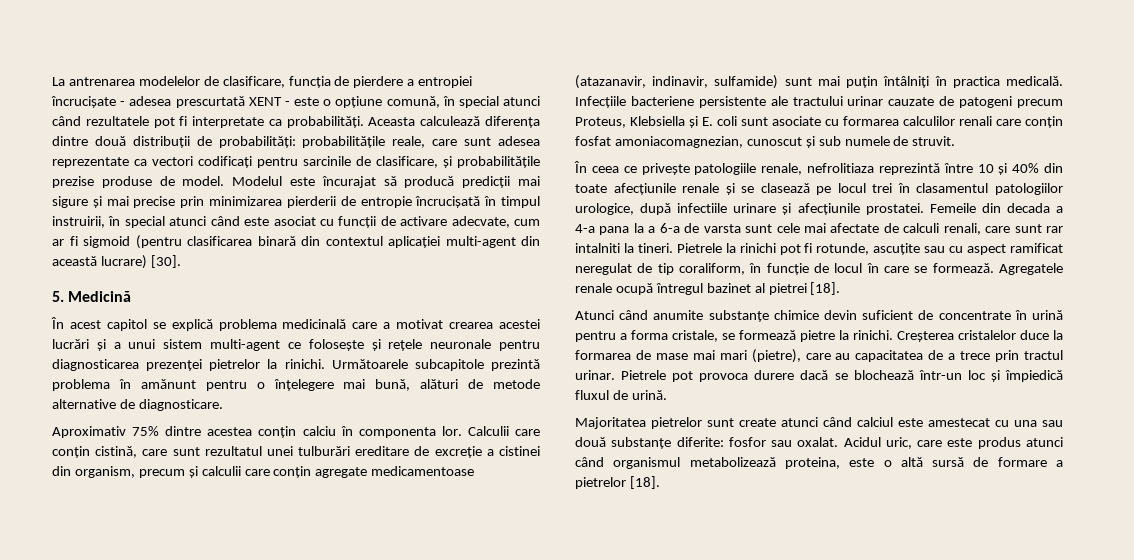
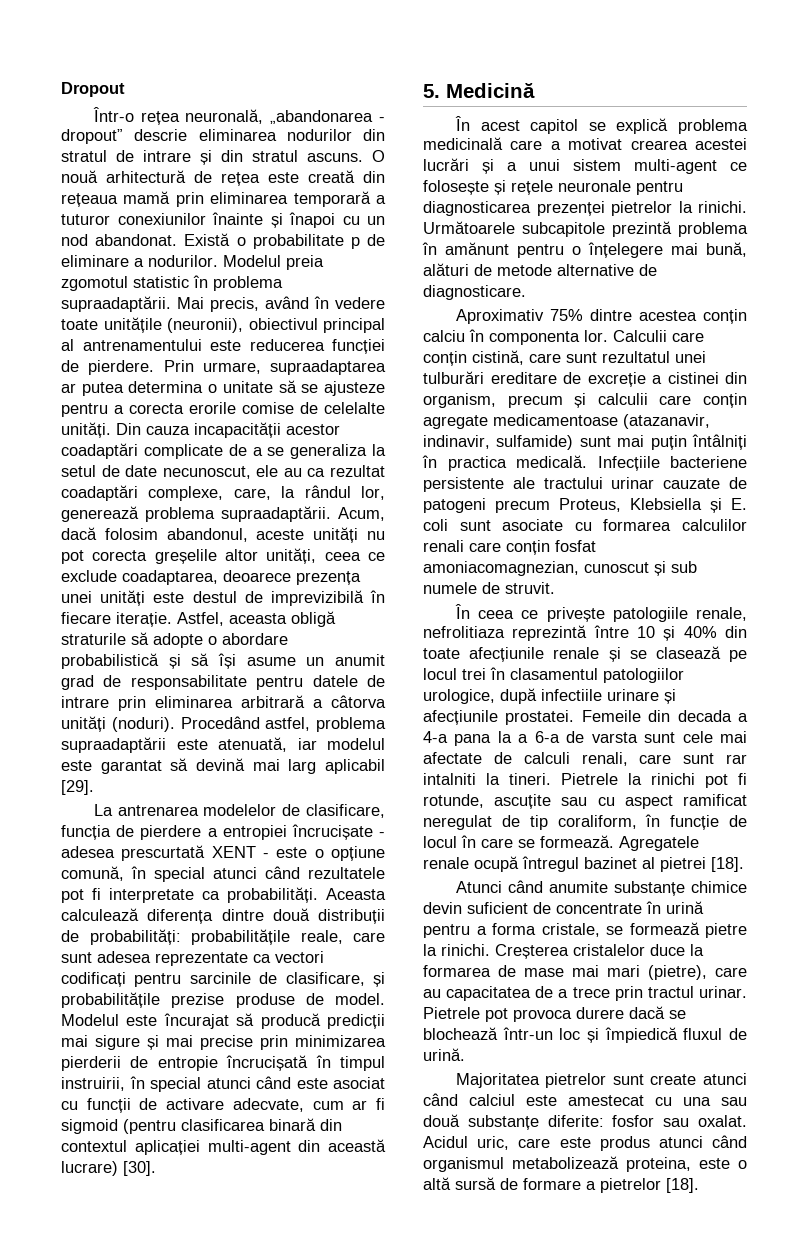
+ Dropout
+ Într-o rețea neuronală, „abandonarea - dropout” descrie eliminarea nodurilor din stratul de intrare și din stratul ascuns. O nouă arhitectură de rețea este creată din rețeaua mamă prin eliminarea temporară a tuturor conexiunilor înainte și înapoi cu un nod abandonat. Există o probabilitate p de eliminare a nodurilor. Modelul preia zgomotul statistic în problema supraadaptării. Mai precis, având în vedere toate unitățile (neuronii), obiectivul principal al antrenamentului este reducerea funcției de pierdere. Prin urmare, supraadaptarea ar putea determina o unitate să se ajusteze pentru a corecta erorile comise de celelalte unități. Din cauza incapacității acestor coadaptări complicate de a se generaliza la setul de date necunoscut, ele au ca rezultat coadaptări complexe, care, la rândul lor, generează problema supraadaptării. Acum, dacă folosim abandonul, aceste unități nu pot corecta greșelile altor unități, ceea ce exclude coadaptarea, deoarece prezența unei unități este destul de imprevizibilă în fiecare iterație. Astfel, aceasta obligă straturile să adopte o abordare probabilistică și să își asume un anumit grad de responsabilitate pentru datele de intrare prin eliminarea arbitrară a câtorva unități (noduri). Procedând astfel, problema supraadaptării este atenuată, iar modelul este garantat să devină mai larg aplicabil [29].

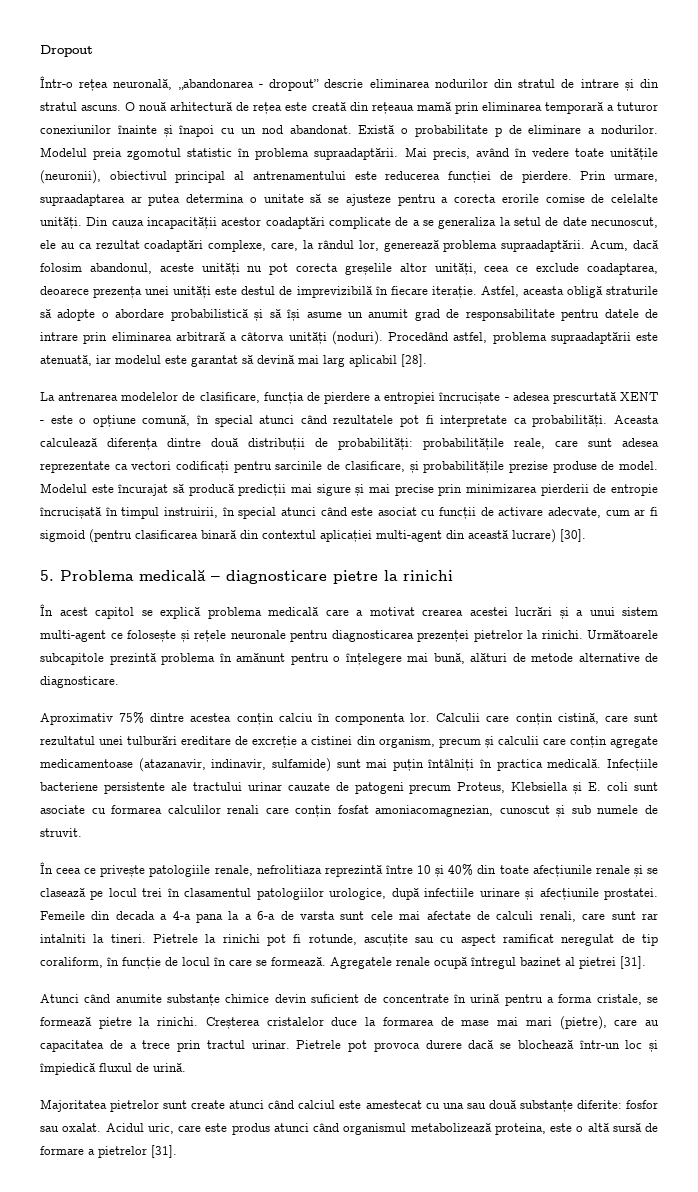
- Procedând astfel, problema supraadaptării este atenuată, iar modelul este garantat să devină mai larg aplicabil [29].
+ Procedând astfel, problema supraadaptării este atenuată, iar modelul este garantat să devină mai larg aplicabil [28].
- 5. Medicină
+ 5. Problema medicală – diagnosticare pietre la rinichi
- În acest capitol se explică problema medicinală care a motivat crearea acestei lucrări și a unui sistem multi-agent ce folosește și rețele neuronale pentru diagnosticarea prezenței pietrelor la rinichi.
+ În acest capitol se explică problema medicală care a motivat crearea acestei lucrări și a unui sistem multi-agent ce folosește și rețele neuronale pentru diagnosticarea prezenței pietrelor la rinichi.
- Agregatele renale ocupă întregul bazinet al pietrei [18].
+ Agregatele renale ocupă întregul bazinet al pietrei [31].
- Acidul uric, care este produs atunci când organismul metabolizează proteina, este o altă sursă de formare a pietrelor [18].
+ Acidul uric, care este produs atunci când organismul metabolizează proteina, este o altă sursă de formare a pietrelor [31].

